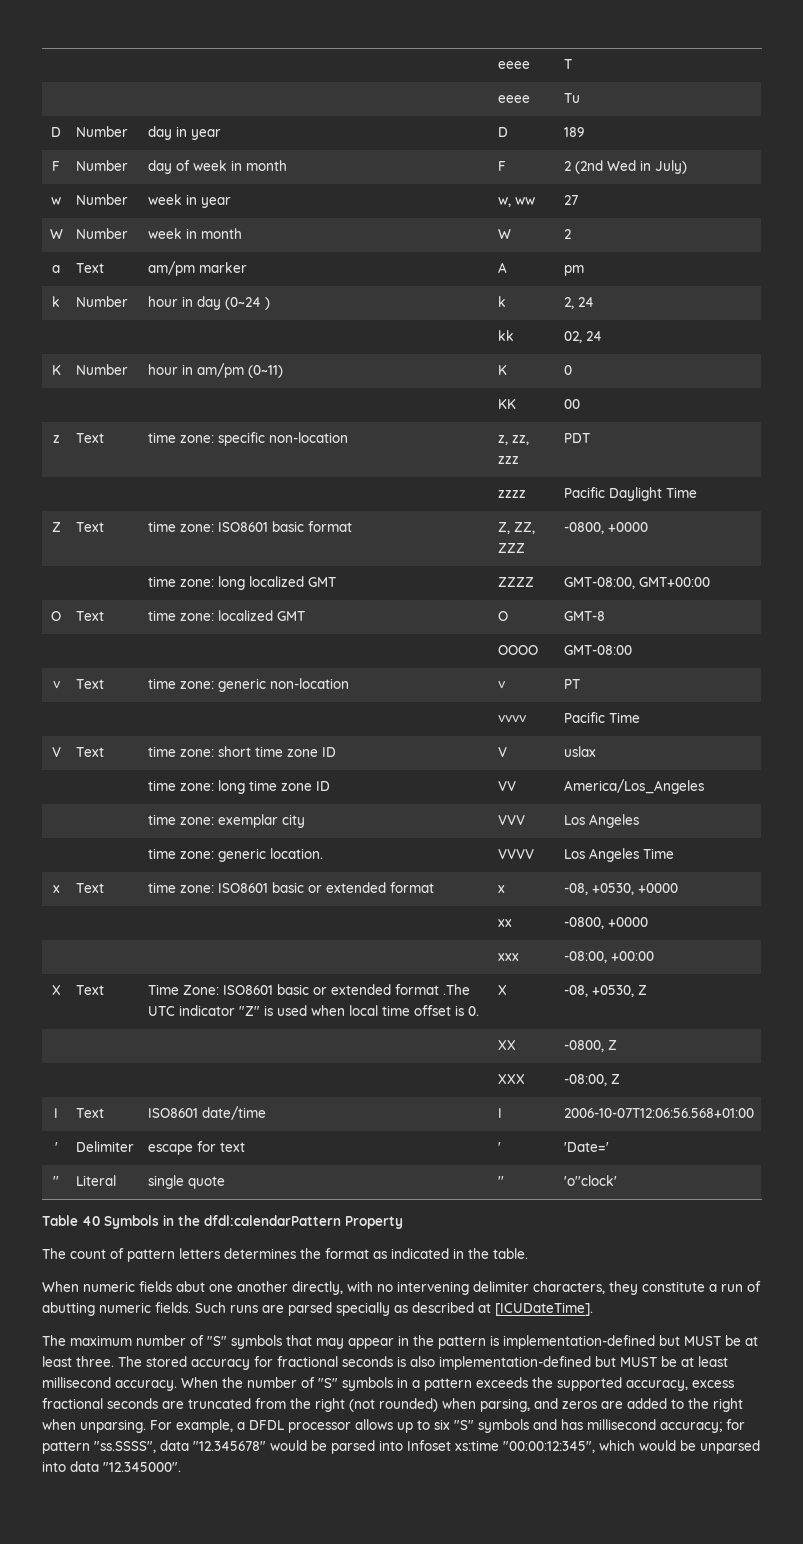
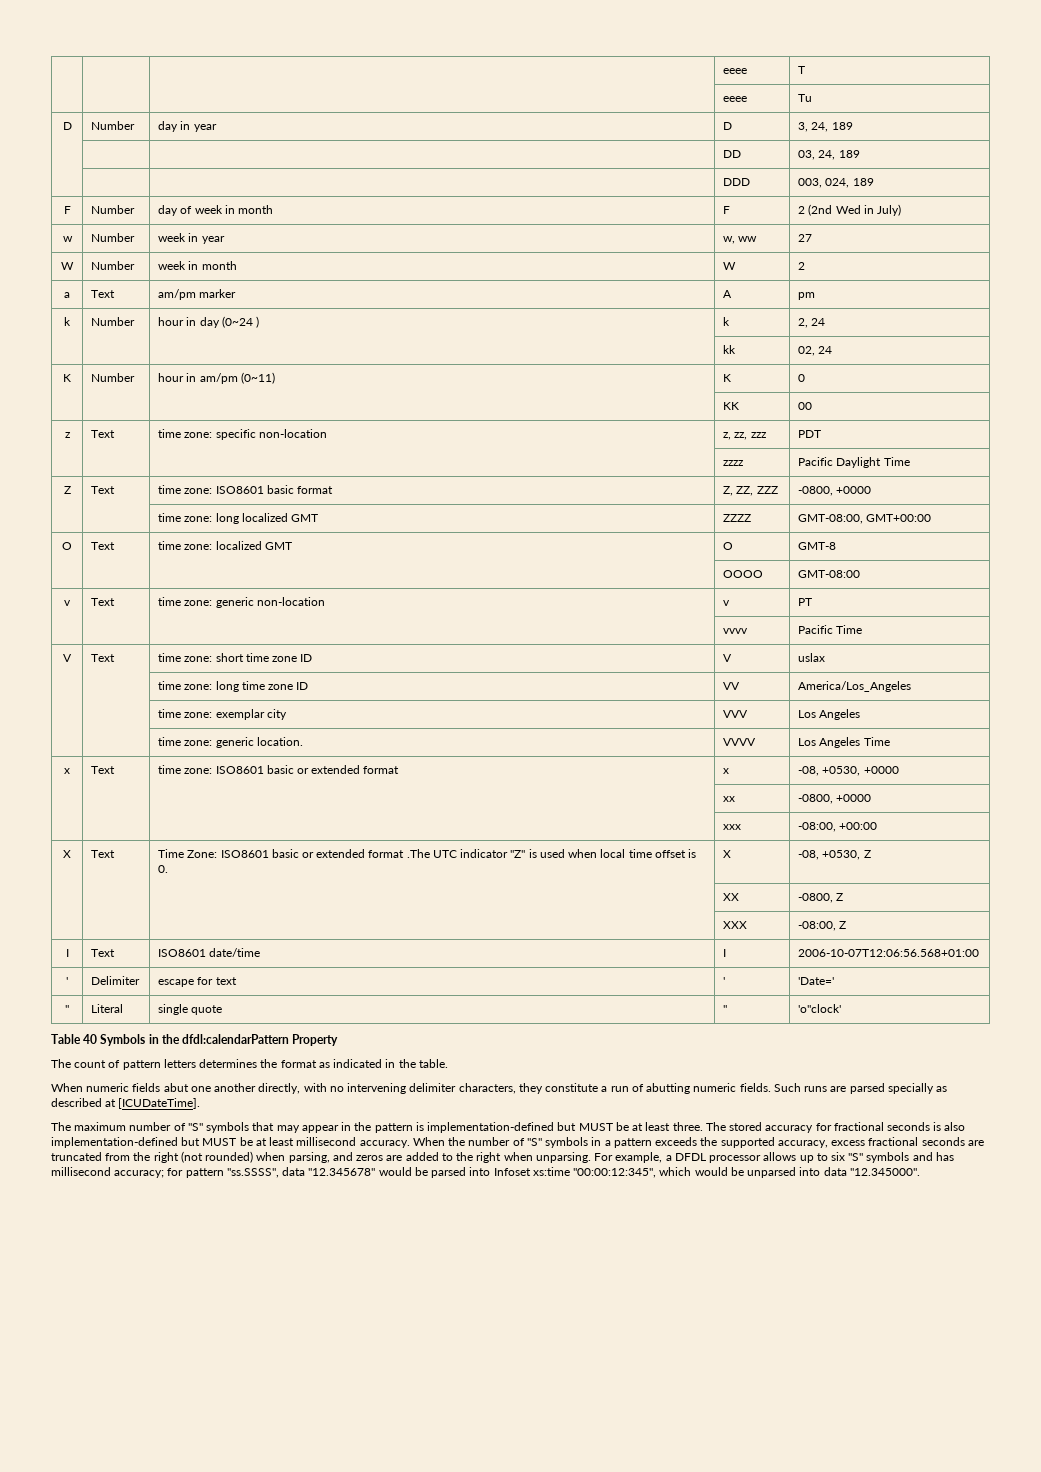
- D | Number | day in year | D | 189
+ D | Number | day in year | D | 3, 24, 189
+ | | | DD | 03, 24, 189
+ | | | DDD | 003, 024, 189

